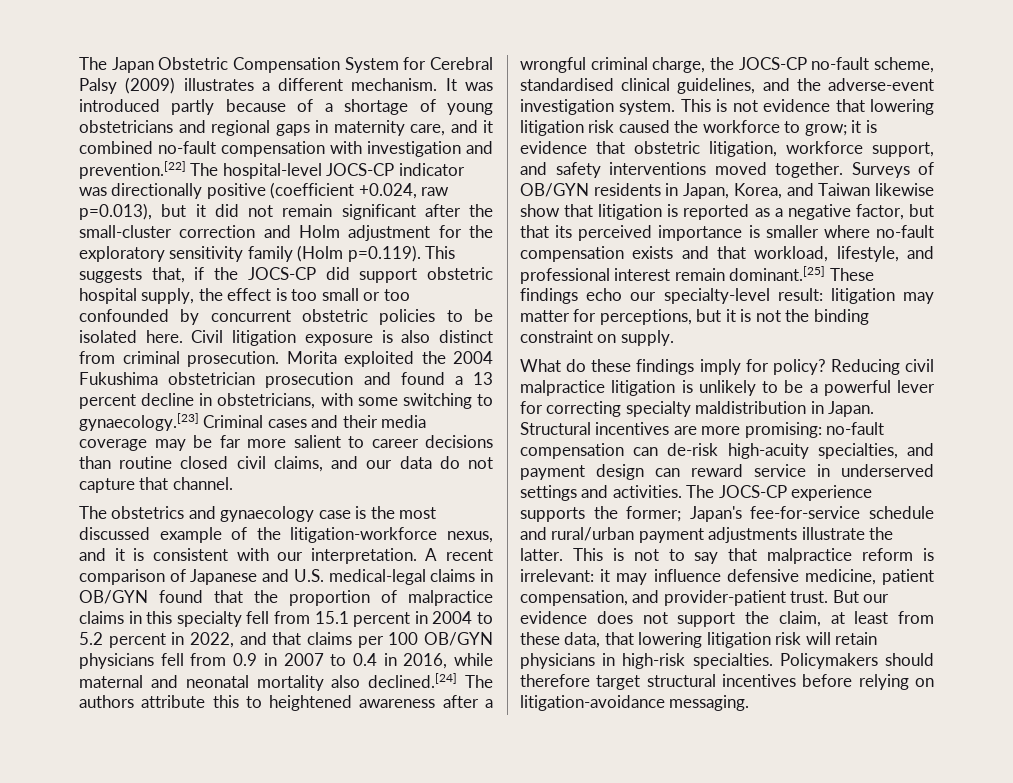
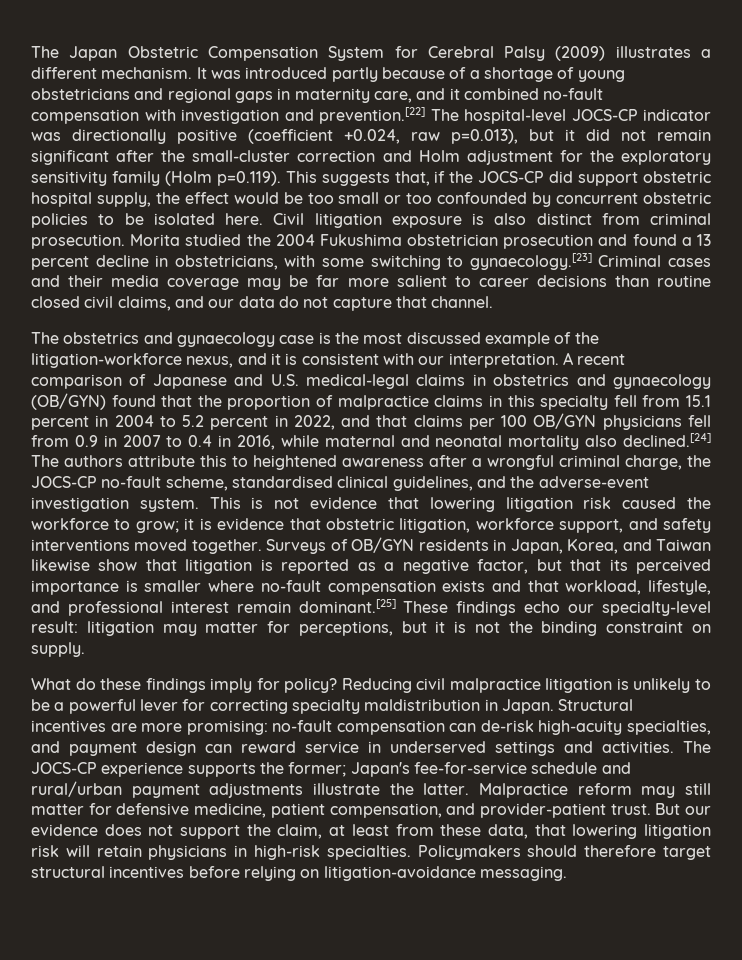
- It was introduced partly because of a shortage of young obstetricians and regional gaps in maternity care, and it combined no-fault compensation with investigation and prevention.[22] The hospital-level JOCS-CP indicator was directionally positive (coefficient +0.024, raw p=0.013), but it did not remain significant after the small-cluster correction and Holm adjustment for the exploratory sensitivity family (Holm p=0.119). This suggests that, if the JOCS-CP did support obstetric hospital supply, the effect is too small or too confounded by concurrent obstetric policies to be isolated here.
+ It was introduced partly because of a shortage of young obstetricians and regional gaps in maternity care, and it combined no-fault compensation with investigation and prevention.[22] The hospital-level JOCS-CP indicator was directionally positive (coefficient +0.024, raw p=0.013), but it did not remain significant after the small-cluster correction and Holm adjustment for the exploratory sensitivity family (Holm p=0.119). This suggests that, if the JOCS-CP did support obstetric hospital supply, the effect would be too small or too confounded by concurrent obstetric policies to be isolated here.
- Morita exploited the 2004 Fukushima obstetrician prosecution and found a 13 percent decline in obstetricians, with some switching to gynaecology.[23] Criminal cases and their media coverage may be far more salient to career decisions than routine closed civil claims, and our data do not capture that channel.
+ Morita studied the 2004 Fukushima obstetrician prosecution and found a 13 percent decline in obstetricians, with some switching to gynaecology.[23] Criminal cases and their media coverage may be far more salient to career decisions than routine closed civil claims, and our data do not capture that channel.
- A recent comparison of Japanese and U.S. medical-legal claims in OB/GYN found that the proportion of malpractice claims in this specialty fell from 15.1 percent in 2004 to 5.2 percent in 2022, and that claims per 100 OB/GYN physicians fell from 0.9 in 2007 to 0.4 in 2016, while maternal and neonatal mortality also declined.[24] The authors attribute this to heightened awareness after a wrongful criminal charge, the JOCS-CP no-fault scheme, standardised clinical guidelines, and the adverse-event investigation system.
+ A recent comparison of Japanese and U.S. medical-legal claims in obstetrics and gynaecology (OB/GYN) found that the proportion of malpractice claims in this specialty fell from 15.1 percent in 2004 to 5.2 percent in 2022, and that claims per 100 OB/GYN physicians fell from 0.9 in 2007 to 0.4 in 2016, while maternal and neonatal mortality also declined.[24] The authors attribute this to heightened awareness after a wrongful criminal charge, the JOCS-CP no-fault scheme, standardised clinical guidelines, and the adverse-event investigation system.
- This is not to say that malpractice reform is irrelevant: it may influence defensive medicine, patient compensation, and provider-patient trust.
+ Malpractice reform may still matter for defensive medicine, patient compensation, and provider-patient trust.

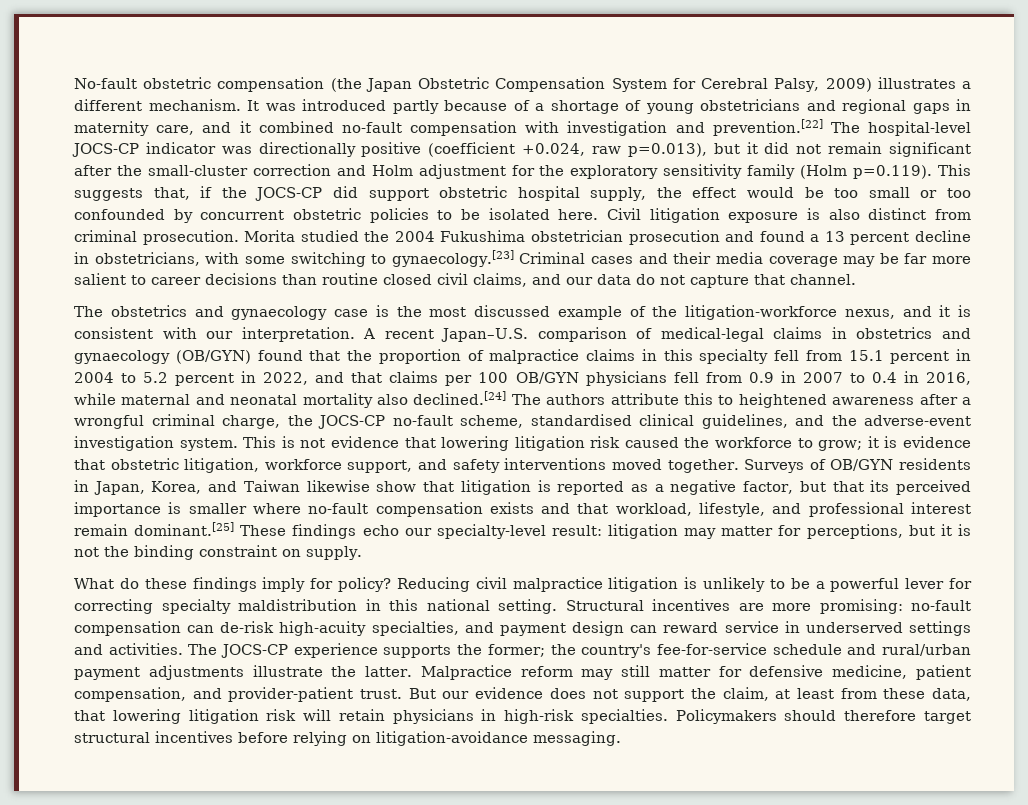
- The Japan Obstetric Compensation System for Cerebral Palsy (2009) illustrates a different mechanism.
+ No-fault obstetric compensation (the Japan Obstetric Compensation System for Cerebral Palsy, 2009) illustrates a different mechanism.
- A recent comparison of Japanese and U.S. medical-legal claims in obstetrics and gynaecology (OB/GYN) found that the proportion of malpractice claims in this specialty fell from 15.1 percent in 2004 to 5.2 percent in 2022, and that claims per 100 OB/GYN physicians fell from 0.9 in 2007 to 0.4 in 2016, while maternal and neonatal mortality also declined.[24] The authors attribute this to heightened awareness after a wrongful criminal charge, the JOCS-CP no-fault scheme, standardised clinical guidelines, and the adverse-event investigation system.
+ A recent Japan–U.S. comparison of medical-legal claims in obstetrics and gynaecology (OB/GYN) found that the proportion of malpractice claims in this specialty fell from 15.1 percent in 2004 to 5.2 percent in 2022, and that claims per 100 OB/GYN physicians fell from 0.9 in 2007 to 0.4 in 2016, while maternal and neonatal mortality also declined.[24] The authors attribute this to heightened awareness after a wrongful criminal charge, the JOCS-CP no-fault scheme, standardised clinical guidelines, and the adverse-event investigation system.
- Reducing civil malpractice litigation is unlikely to be a powerful lever for correcting specialty maldistribution in Japan.
+ Reducing civil malpractice litigation is unlikely to be a powerful lever for correcting specialty maldistribution in this national setting.
- The JOCS-CP experience supports the former; Japan's fee-for-service schedule and rural/urban payment adjustments illustrate the latter.
+ The JOCS-CP experience supports the former; the country's fee-for-service schedule and rural/urban payment adjustments illustrate the latter.

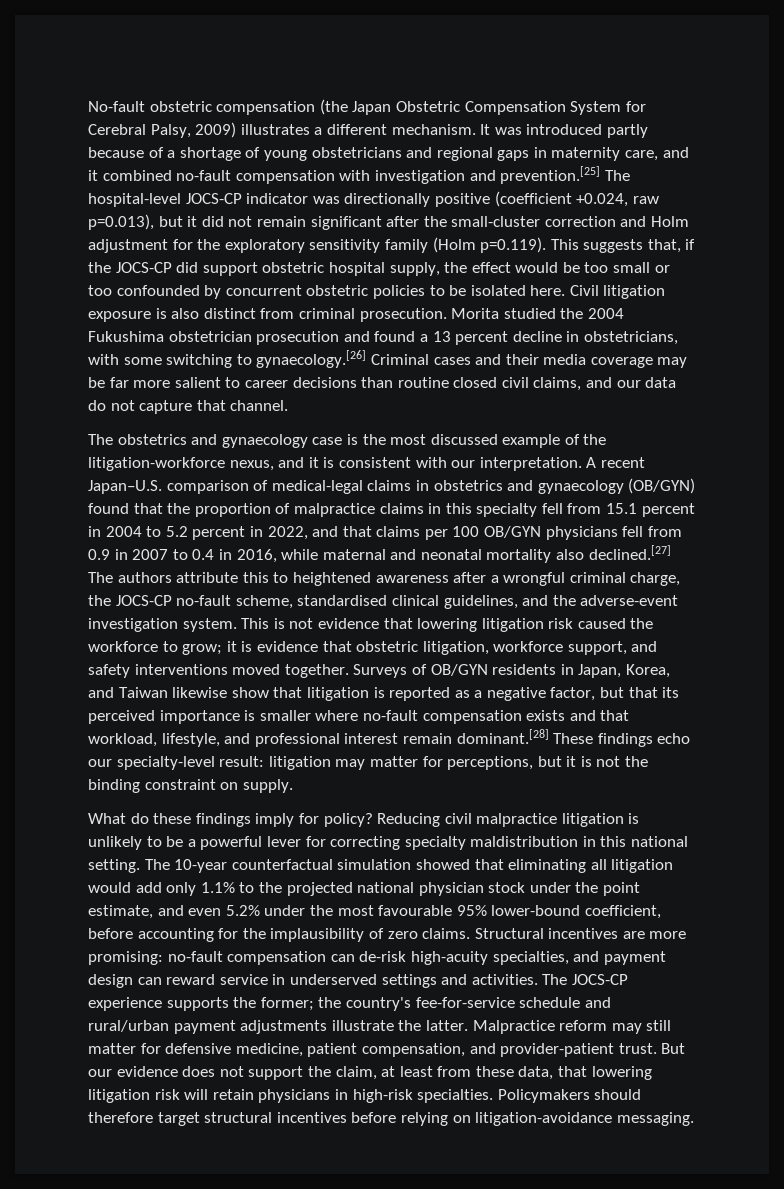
- It was introduced partly because of a shortage of young obstetricians and regional gaps in maternity care, and it combined no-fault compensation with investigation and prevention.[22] The hospital-level JOCS-CP indicator was directionally positive (coefficient +0.024, raw p=0.013), but it did not remain significant after the small-cluster correction and Holm adjustment for the exploratory sensitivity family (Holm p=0.119). This suggests that, if the JOCS-CP did support obstetric hospital supply, the effect would be too small or too confounded by concurrent obstetric policies to be isolated here.
+ It was introduced partly because of a shortage of young obstetricians and regional gaps in maternity care, and it combined no-fault compensation with investigation and prevention.[25] The hospital-level JOCS-CP indicator was directionally positive (coefficient +0.024, raw p=0.013), but it did not remain significant after the small-cluster correction and Holm adjustment for the exploratory sensitivity family (Holm p=0.119). This suggests that, if the JOCS-CP did support obstetric hospital supply, the effect would be too small or too confounded by concurrent obstetric policies to be isolated here.
- Morita studied the 2004 Fukushima obstetrician prosecution and found a 13 percent decline in obstetricians, with some switching to gynaecology.[23] Criminal cases and their media coverage may be far more salient to career decisions than routine closed civil claims, and our data do not capture that channel.
+ Morita studied the 2004 Fukushima obstetrician prosecution and found a 13 percent decline in obstetricians, with some switching to gynaecology.[26] Criminal cases and their media coverage may be far more salient to career decisions than routine closed civil claims, and our data do not capture that channel.
- A recent Japan–U.S. comparison of medical-legal claims in obstetrics and gynaecology (OB/GYN) found that the proportion of malpractice claims in this specialty fell from 15.1 percent in 2004 to 5.2 percent in 2022, and that claims per 100 OB/GYN physicians fell from 0.9 in 2007 to 0.4 in 2016, while maternal and neonatal mortality also declined.[24] The authors attribute this to heightened awareness after a wrongful criminal charge, the JOCS-CP no-fault scheme, standardised clinical guidelines, and the adverse-event investigation system.
+ A recent Japan–U.S. comparison of medical-legal claims in obstetrics and gynaecology (OB/GYN) found that the proportion of malpractice claims in this specialty fell from 15.1 percent in 2004 to 5.2 percent in 2022, and that claims per 100 OB/GYN physicians fell from 0.9 in 2007 to 0.4 in 2016, while maternal and neonatal mortality also declined.[27] The authors attribute this to heightened awareness after a wrongful criminal charge, the JOCS-CP no-fault scheme, standardised clinical guidelines, and the adverse-event investigation system.
- Surveys of OB/GYN residents in Japan, Korea, and Taiwan likewise show that litigation is reported as a negative factor, but that its perceived importance is smaller where no-fault compensation exists and that workload, lifestyle, and professional interest remain dominant.[25] These findings echo our specialty-level result: litigation may matter for perceptions, but it is not the binding constraint on supply.
+ Surveys of OB/GYN residents in Japan, Korea, and Taiwan likewise show that litigation is reported as a negative factor, but that its perceived importance is smaller where no-fault compensation exists and that workload, lifestyle, and professional interest remain dominant.[28] These findings echo our specialty-level result: litigation may matter for perceptions, but it is not the binding constraint on supply.
+ The 10-year counterfactual simulation showed that eliminating all litigation would add only 1.1% to the projected national physician stock under the point estimate, and even 5.2% under the most favourable 95% lower-bound coefficient, before accounting for the implausibility of zero claims.

